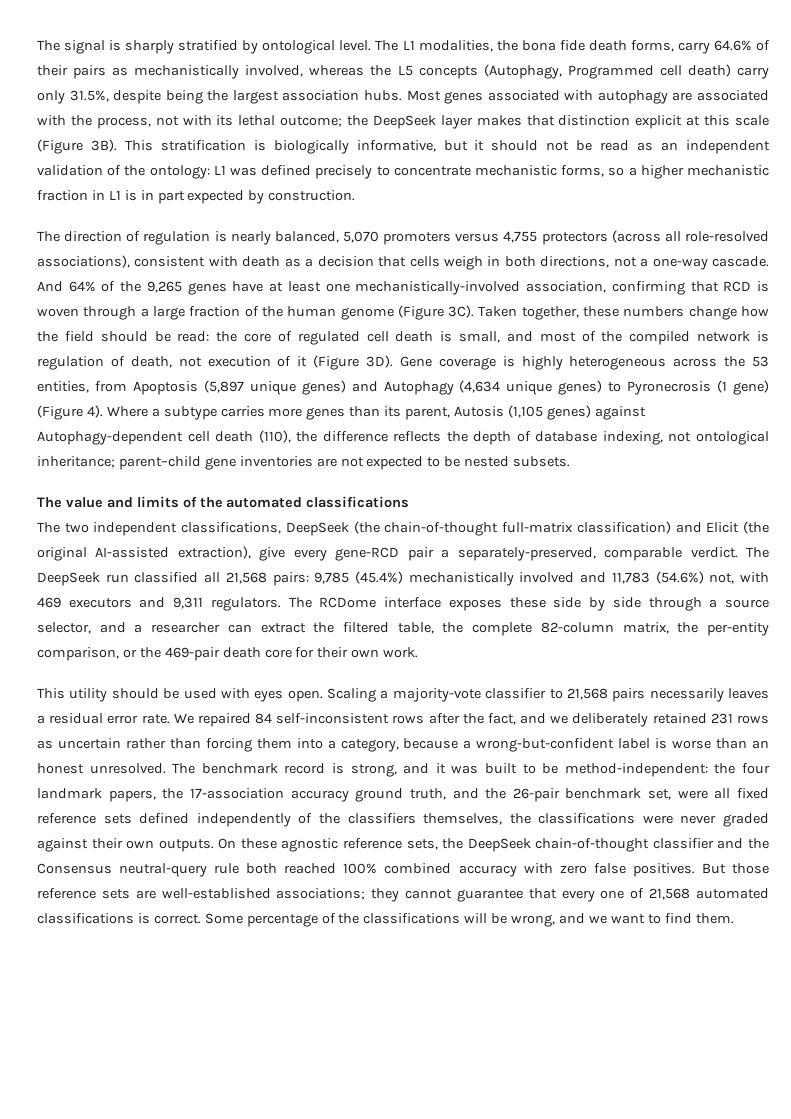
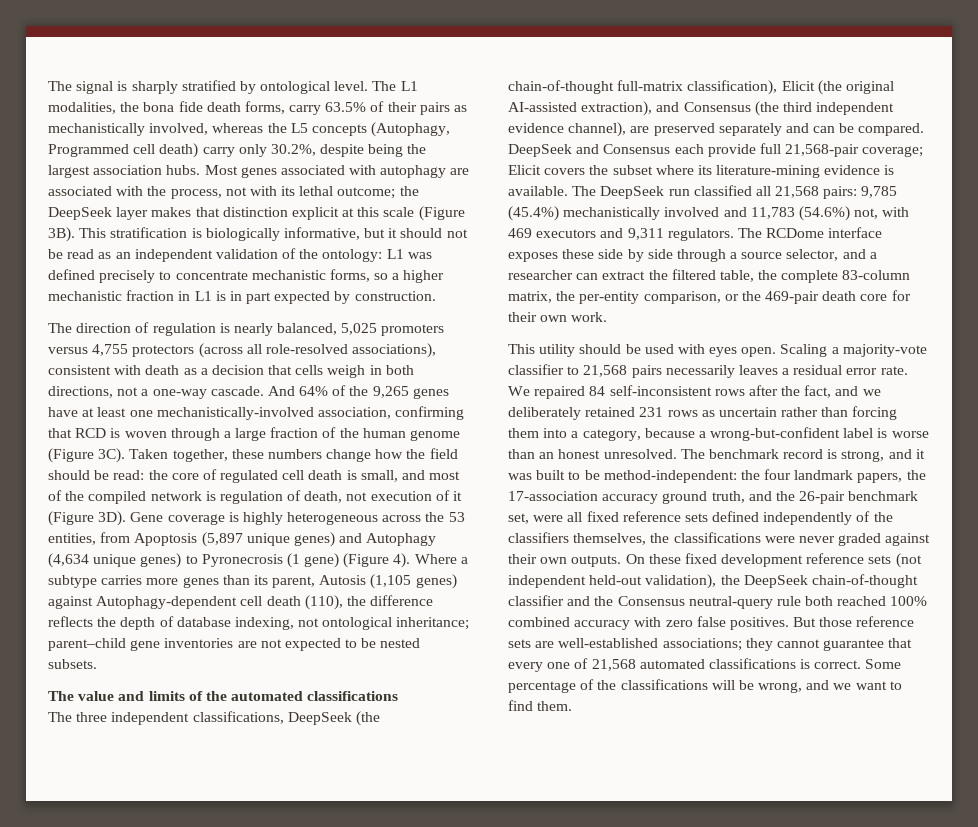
- The L1 modalities, the bona fide death forms, carry 64.6% of their pairs as mechanistically involved, whereas the L5 concepts (Autophagy, Programmed cell death) carry only 31.5%, despite being the largest association hubs.
+ The L1 modalities, the bona fide death forms, carry 63.5% of their pairs as mechanistically involved, whereas the L5 concepts (Autophagy, Programmed cell death) carry only 30.2%, despite being the largest association hubs.
- The direction of regulation is nearly balanced, 5,070 promoters versus 4,755 protectors (across all role-resolved associations), consistent with death as a decision that cells weigh in both directions, not a one-way cascade.
+ The direction of regulation is nearly balanced, 5,025 promoters versus 4,755 protectors (across all role-resolved associations), consistent with death as a decision that cells weigh in both directions, not a one-way cascade.
- The two independent classifications, DeepSeek (the chain-of-thought full-matrix classification) and Elicit (the original AI-assisted extraction), give every gene-RCD pair a separately-preserved, comparable verdict.
+ The three independent classifications, DeepSeek (the chain-of-thought full-matrix classification), Elicit (the original AI-assisted extraction), and Consensus (the third independent evidence channel), are preserved separately and can be compared. DeepSeek and Consensus each provide full 21,568-pair coverage; Elicit covers the subset where its literature-mining evidence is available.
- The RCDome interface exposes these side by side through a source selector, and a researcher can extract the filtered table, the complete 82-column matrix, the per-entity comparison, or the 469-pair death core for their own work.
+ The RCDome interface exposes these side by side through a source selector, and a researcher can extract the filtered table, the complete 83-column matrix, the per-entity comparison, or the 469-pair death core for their own work.
- On these agnostic reference sets, the DeepSeek chain-of-thought classifier and the Consensus neutral-query rule both reached 100% combined accuracy with zero false positives.
+ On these fixed development reference sets (not independent held-out validation), the DeepSeek chain-of-thought classifier and the Consensus neutral-query rule both reached 100% combined accuracy with zero false positives.

